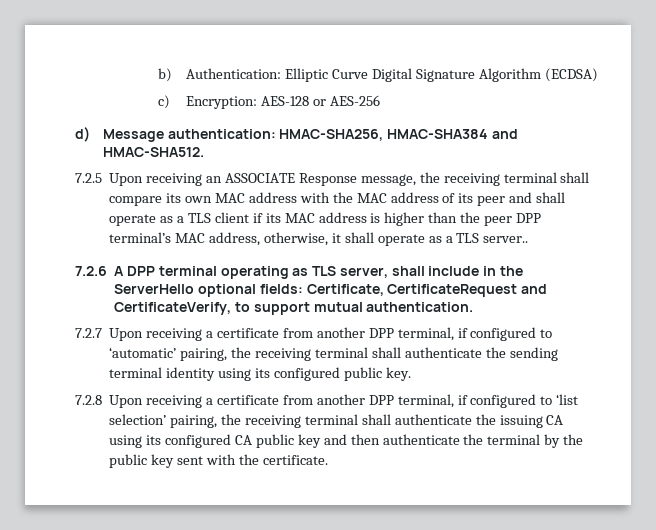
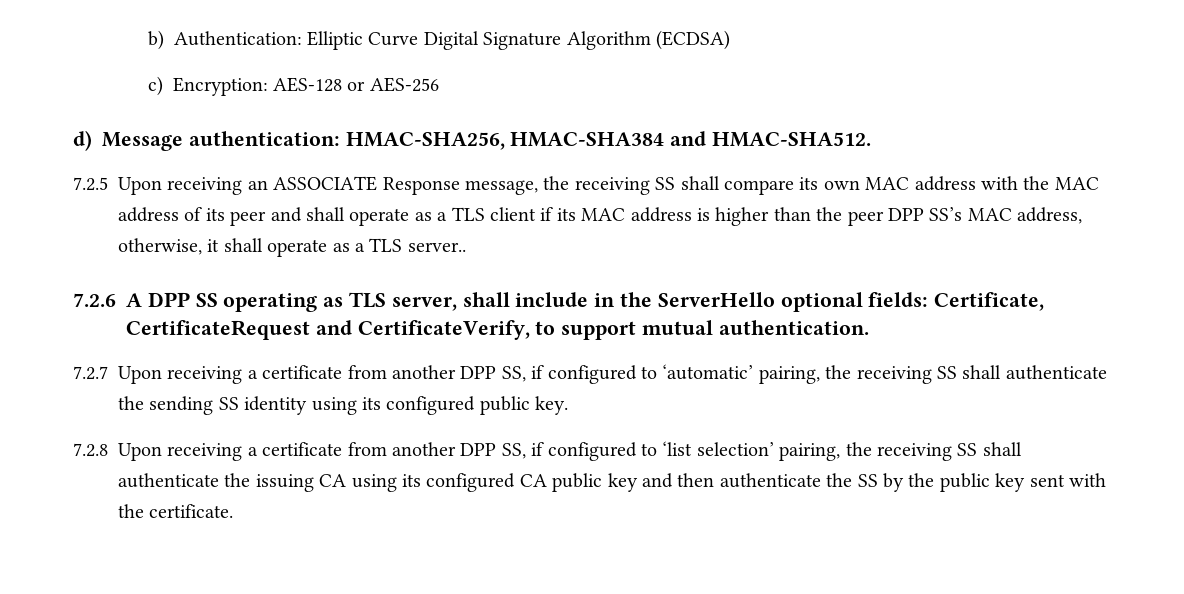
- 7.2.5 Upon receiving an ASSOCIATE Response message, the receiving terminal shall compare its own MAC address with the MAC address of its peer and shall operate as a TLS client if its MAC address is higher than the peer DPP terminal’s MAC address, otherwise, it shall operate as a TLS server..
+ 7.2.5 Upon receiving an ASSOCIATE Response message, the receiving SS shall compare its own MAC address with the MAC address of its peer and shall operate as a TLS client if its MAC address is higher than the peer DPP SS’s MAC address, otherwise, it shall operate as a TLS server..
- 7.2.6 A DPP terminal operating as TLS server, shall include in the ServerHello optional fields: Certificate, CertificateRequest and CertificateVerify, to support mutual authentication.
+ 7.2.6 A DPP SS operating as TLS server, shall include in the ServerHello optional fields: Certificate, CertificateRequest and CertificateVerify, to support mutual authentication.
- 7.2.7 Upon receiving a certificate from another DPP terminal, if configured to ‘automatic’ pairing, the receiving terminal shall authenticate the sending terminal identity using its configured public key.
+ 7.2.7 Upon receiving a certificate from another DPP SS, if configured to ‘automatic’ pairing, the receiving SS shall authenticate the sending SS identity using its configured public key.
- 7.2.8 Upon receiving a certificate from another DPP terminal, if configured to ‘list selection’ pairing, the receiving terminal shall authenticate the issuing CA using its configured CA public key and then authenticate the terminal by the public key sent with the certificate.
+ 7.2.8 Upon receiving a certificate from another DPP SS, if configured to ‘list selection’ pairing, the receiving SS shall authenticate the issuing CA using its configured CA public key and then authenticate the SS by the public key sent with the certificate.

